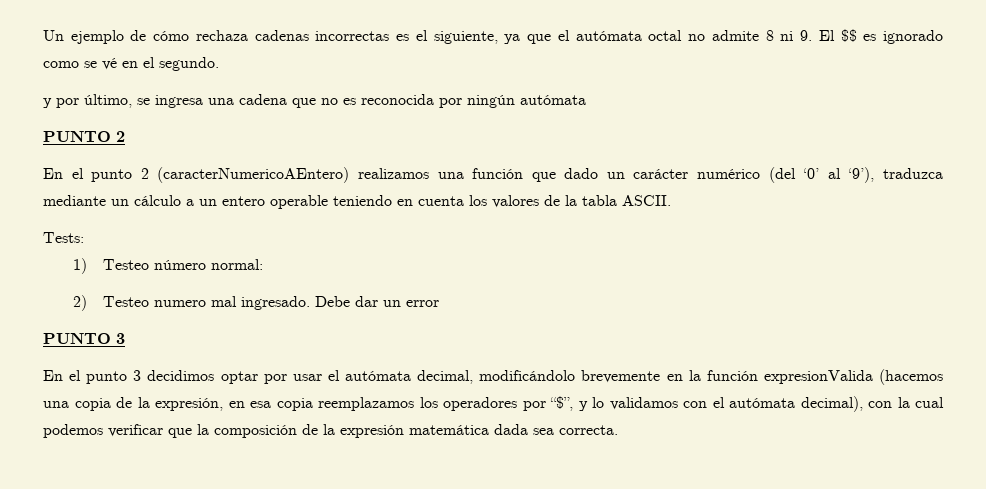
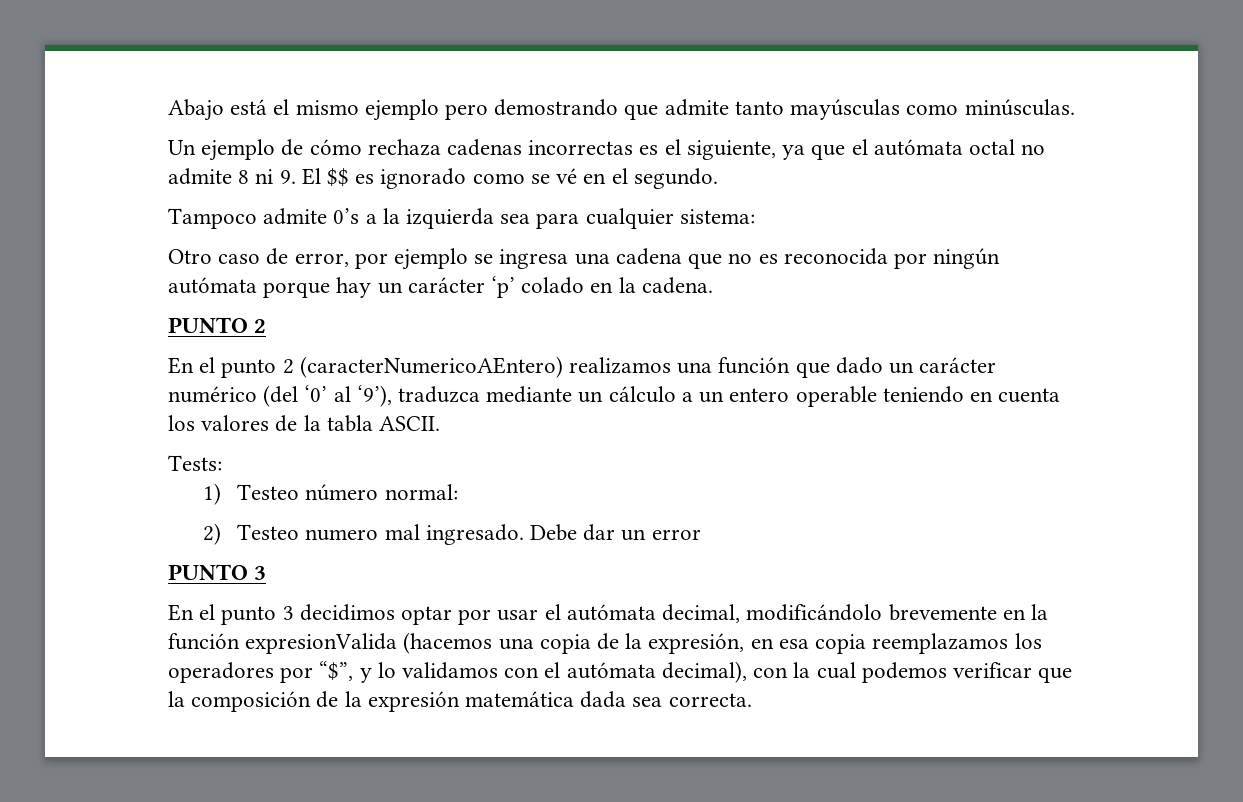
+ Abajo está el mismo ejemplo pero demostrando que admite tanto mayúsculas como minúsculas.
- y por último, se ingresa una cadena que no es reconocida por ningún autómata
+ Tampoco admite 0’s a la izquierda sea para cualquier sistema:
+ Otro caso de error, por ejemplo se ingresa una cadena que no es reconocida por ningún autómata porque hay un carácter ‘p’ colado en la cadena.

